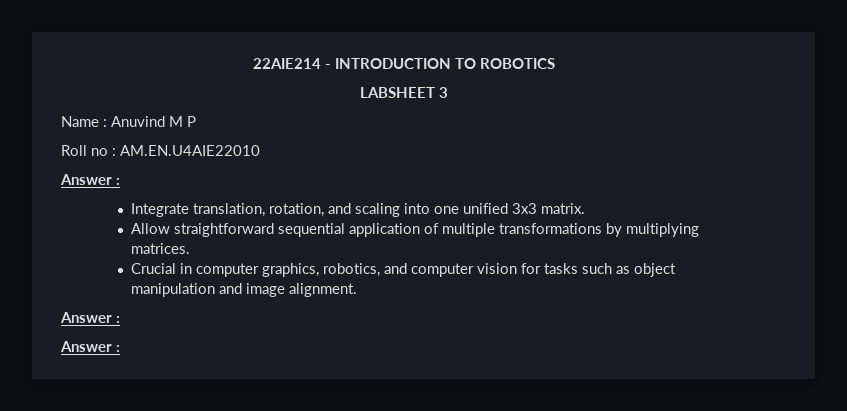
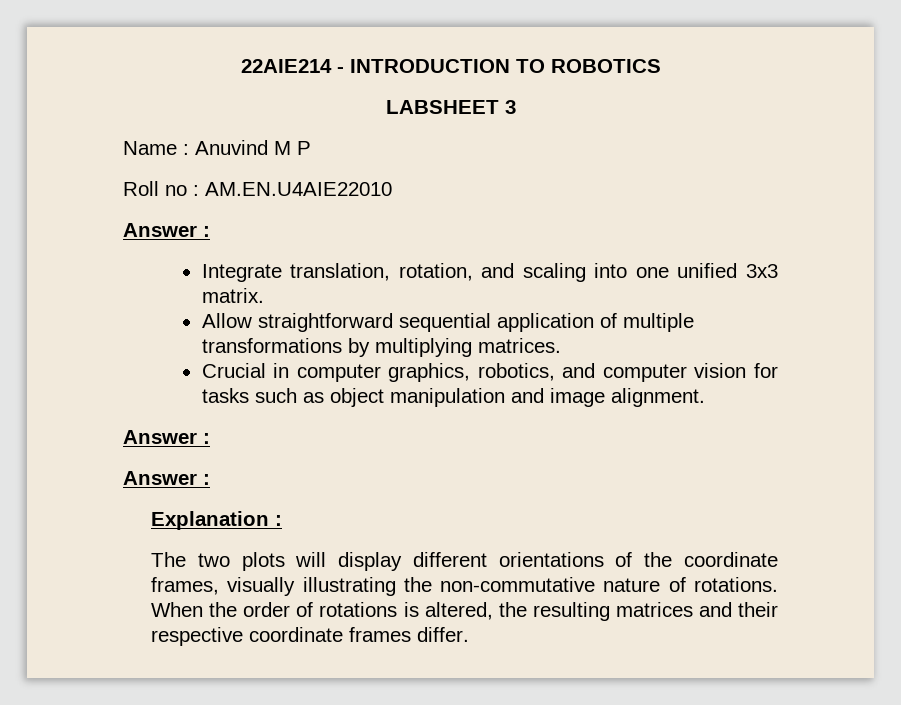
+ Explanation :
+ The two plots will display different orientations of the coordinate frames, visually illustrating the non-commutative nature of rotations. When the order of rotations is altered, the resulting matrices and their respective coordinate frames differ.

